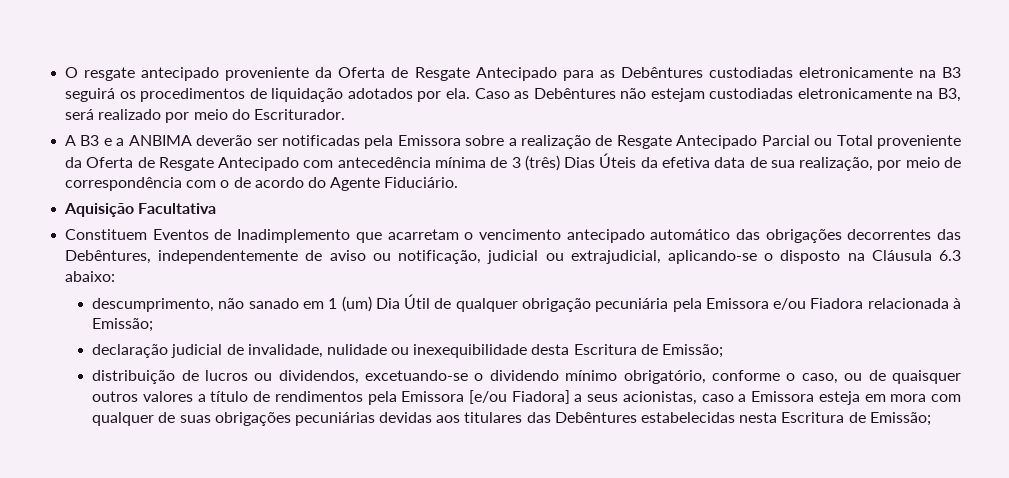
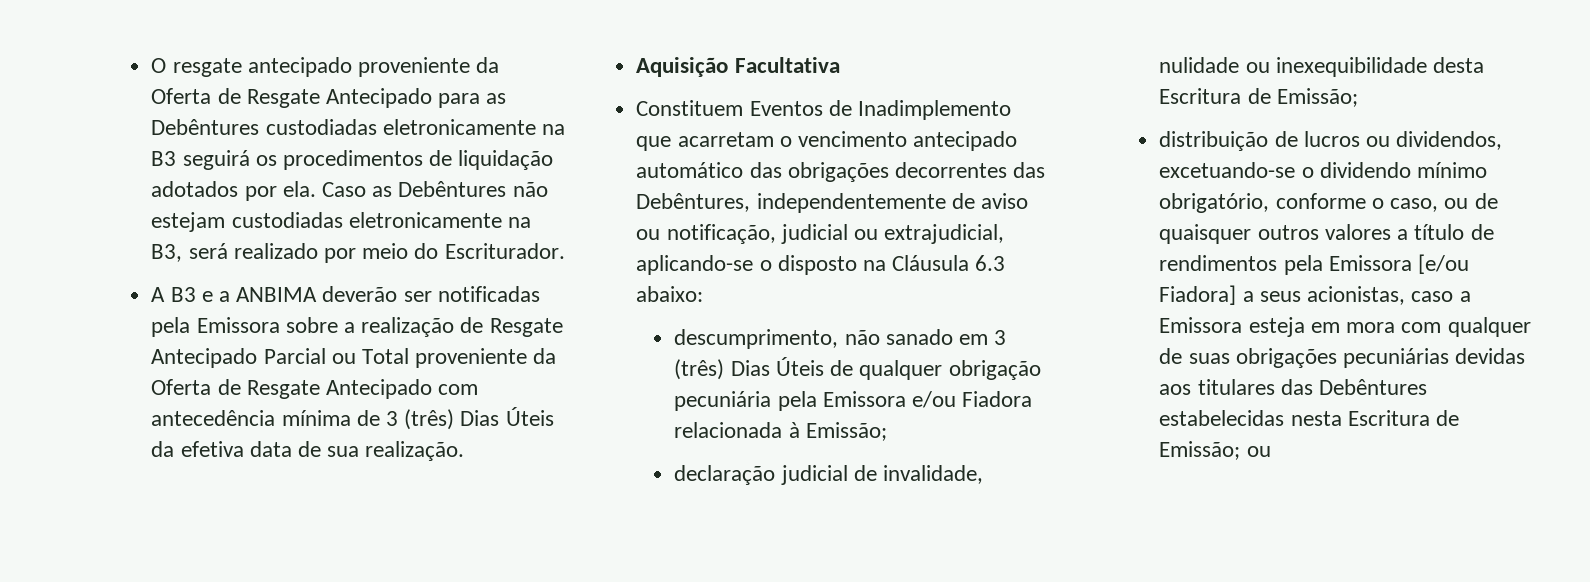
- A B3 e a ANBIMA deverão ser notificadas pela Emissora sobre a realização de Resgate Antecipado Parcial ou Total proveniente da Oferta de Resgate Antecipado com antecedência mínima de 3 (três) Dias Úteis da efetiva data de sua realização, por meio de correspondência com o de acordo do Agente Fiduciário.
+ A B3 e a ANBIMA deverão ser notificadas pela Emissora sobre a realização de Resgate Antecipado Parcial ou Total proveniente da Oferta de Resgate Antecipado com antecedência mínima de 3 (três) Dias Úteis da efetiva data de sua realização.
- descumprimento, não sanado em 1 (um) Dia Útil de qualquer obrigação pecuniária pela Emissora e/ou Fiadora relacionada à Emissão;
+ descumprimento, não sanado em 3 (três) Dias Úteis de qualquer obrigação pecuniária pela Emissora e/ou Fiadora relacionada à Emissão;
- distribuição de lucros ou dividendos, excetuando-se o dividendo mínimo obrigatório, conforme o caso, ou de quaisquer outros valores a título de rendimentos pela Emissora [e/ou Fiadora] a seus acionistas, caso a Emissora esteja em mora com qualquer de suas obrigações pecuniárias devidas aos titulares das Debêntures estabelecidas nesta Escritura de Emissão;
+ distribuição de lucros ou dividendos, excetuando-se o dividendo mínimo obrigatório, conforme o caso, ou de quaisquer outros valores a título de rendimentos pela Emissora [e/ou Fiadora] a seus acionistas, caso a Emissora esteja em mora com qualquer de suas obrigações pecuniárias devidas aos titulares das Debêntures estabelecidas nesta Escritura de Emissão; ou

